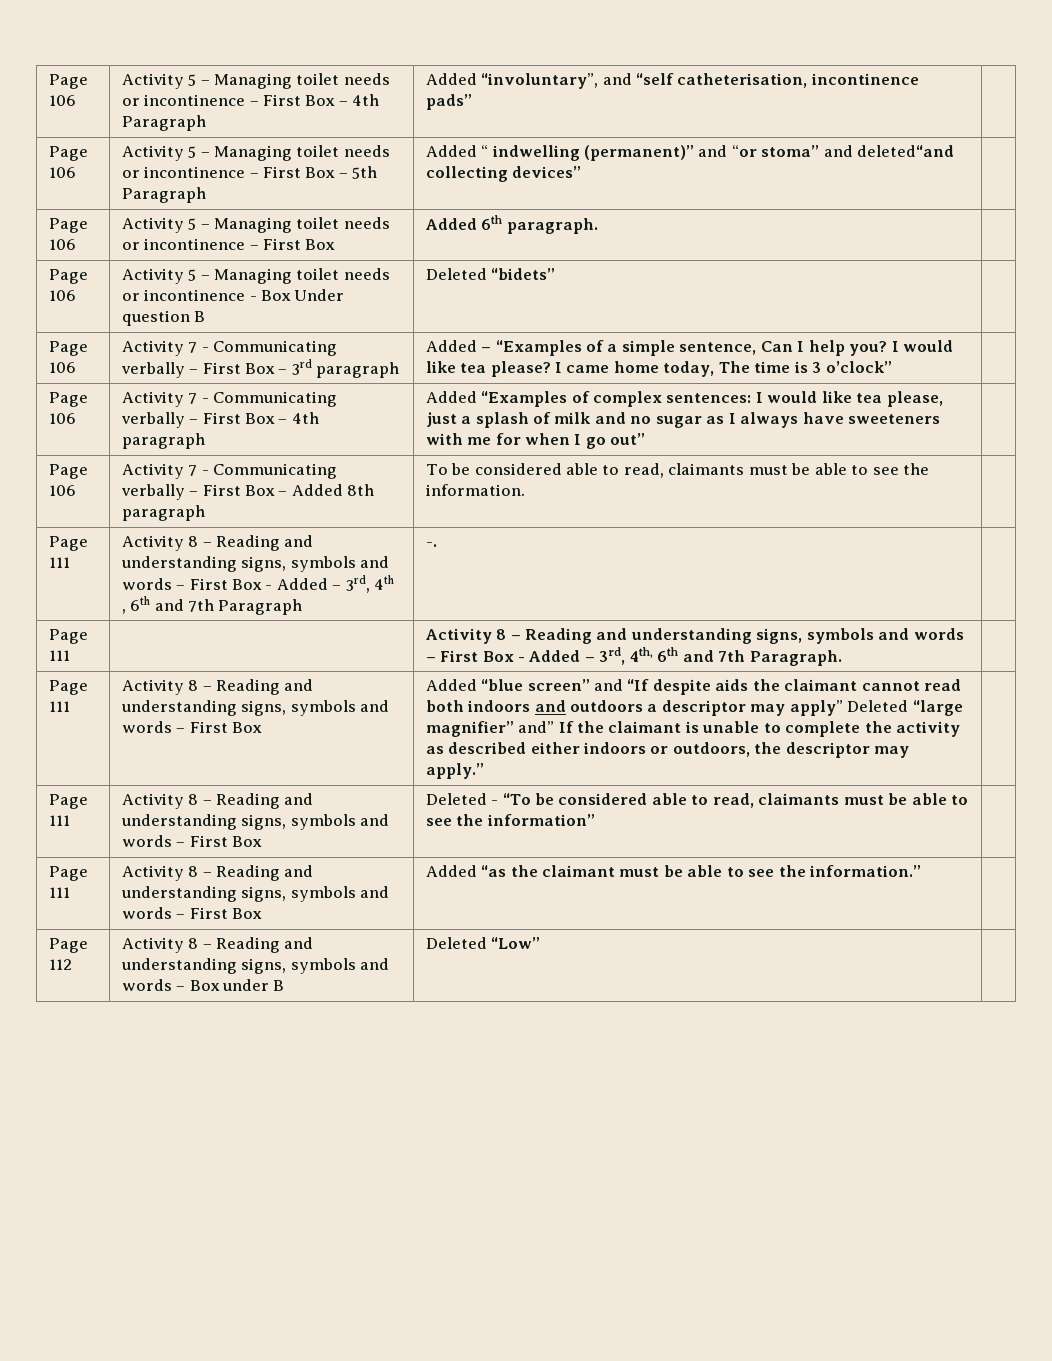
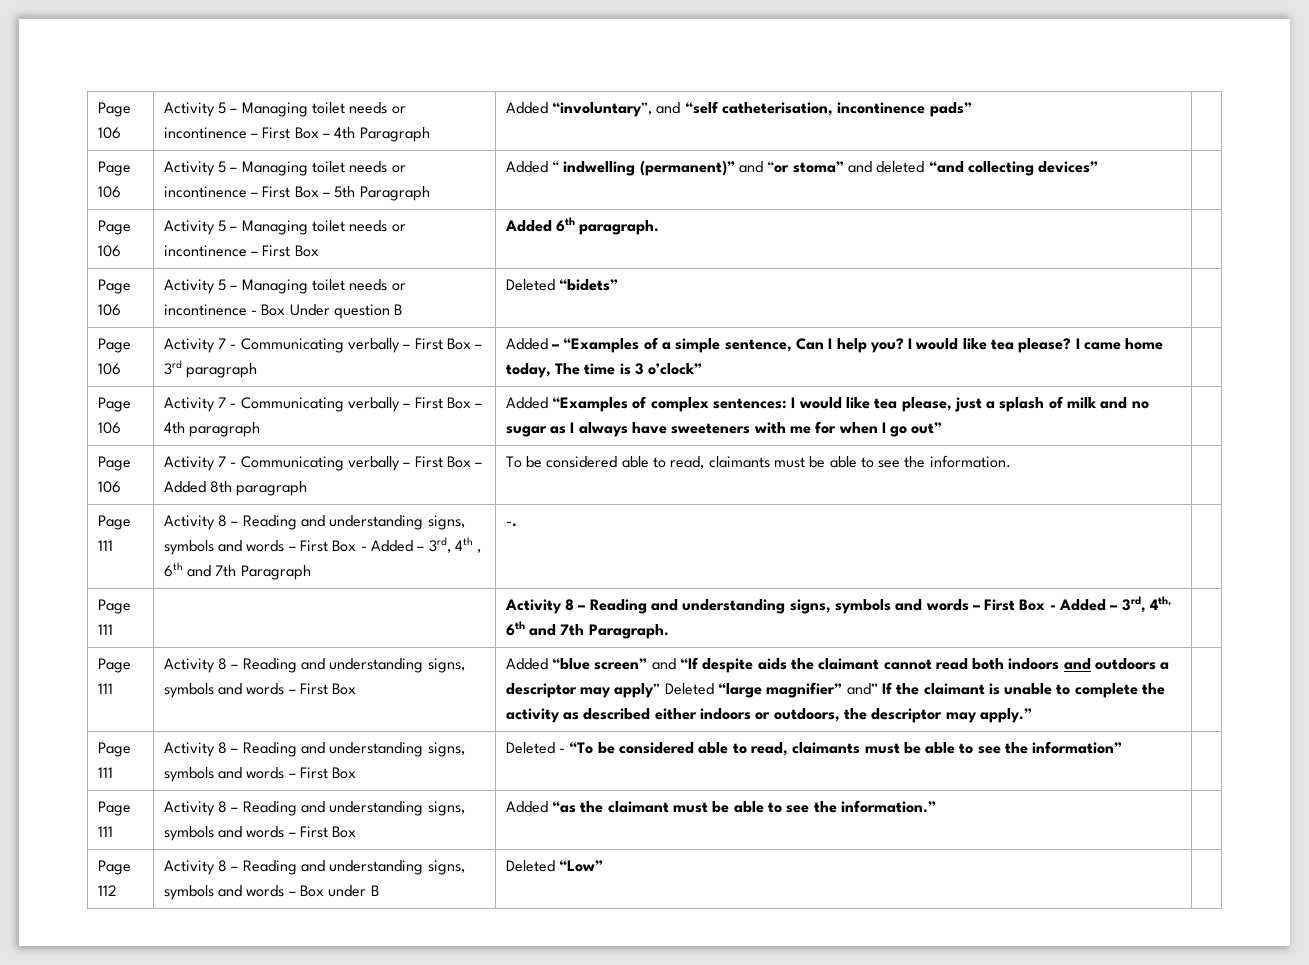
- Page 106 | Activity 5 – Managing toilet needs or incontinence – First Box – 5th Paragraph | Added “ indwelling (permanent)” and “or stoma” and deleted“and collecting devices” |
+ Page 106 | Activity 5 – Managing toilet needs or incontinence – First Box – 5th Paragraph | Added “ indwelling (permanent)” and “or stoma” and deleted “and collecting devices” |

